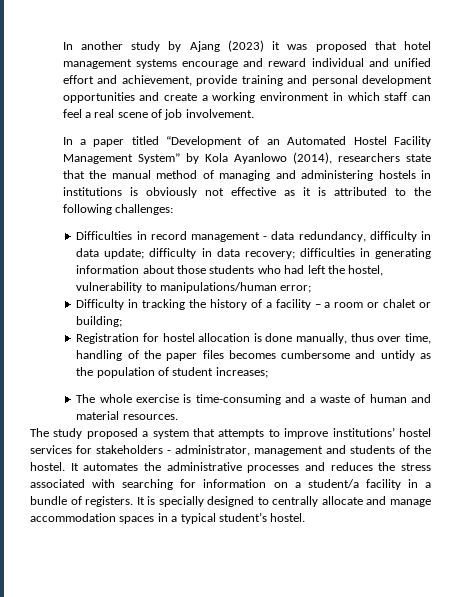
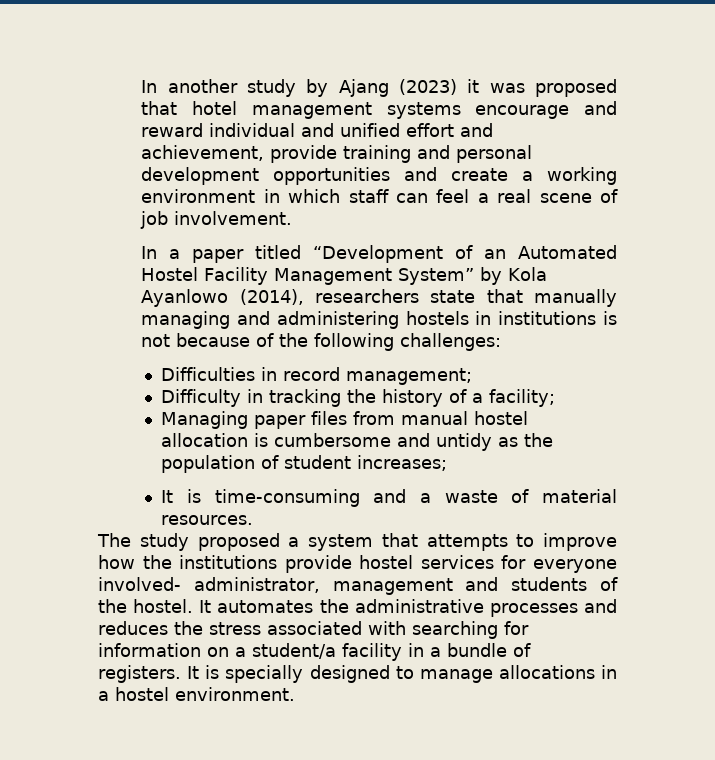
- In a paper titled “Development of an Automated Hostel Facility Management System” by Kola Ayanlowo (2014), researchers state that the manual method of managing and administering hostels in institutions is obviously not effective as it is attributed to the following challenges:
+ In a paper titled “Development of an Automated Hostel Facility Management System” by Kola Ayanlowo (2014), researchers state that manually managing and administering hostels in institutions is not because of the following challenges:
- Difficulties in record management - data redundancy, difficulty in data update; difficulty in data recovery; difficulties in generating information about those students who had left the hostel, vulnerability to manipulations/human error;
+ Difficulties in record management;
- Difficulty in tracking the history of a facility – a room or chalet or building;
- Registration for hostel allocation is done manually, thus over time, handling of the paper files becomes cumbersome and untidy as the population of student increases;
+ Difficulty in tracking the history of a facility;
+ Managing paper files from manual hostel allocation is cumbersome and untidy as the population of student increases;
- The whole exercise is time-consuming and a waste of human and material resources.
+ It is time-consuming and a waste of material resources.
- The study proposed a system that attempts to improve institutions’ hostel services for stakeholders - administrator, management and students of the hostel.
+ The study proposed a system that attempts to improve how the institutions provide hostel services for everyone involved- administrator, management and students of the hostel.
- It is specially designed to centrally allocate and manage accommodation spaces in a typical student’s hostel.
+ It is specially designed to manage allocations in a hostel environment.

